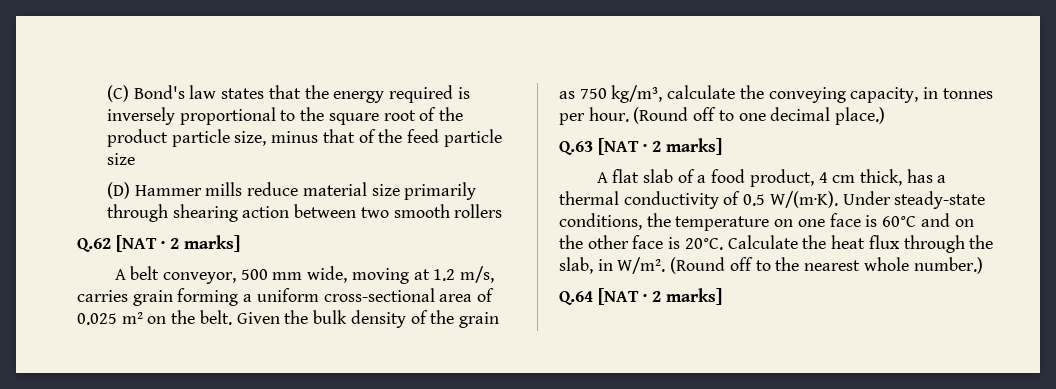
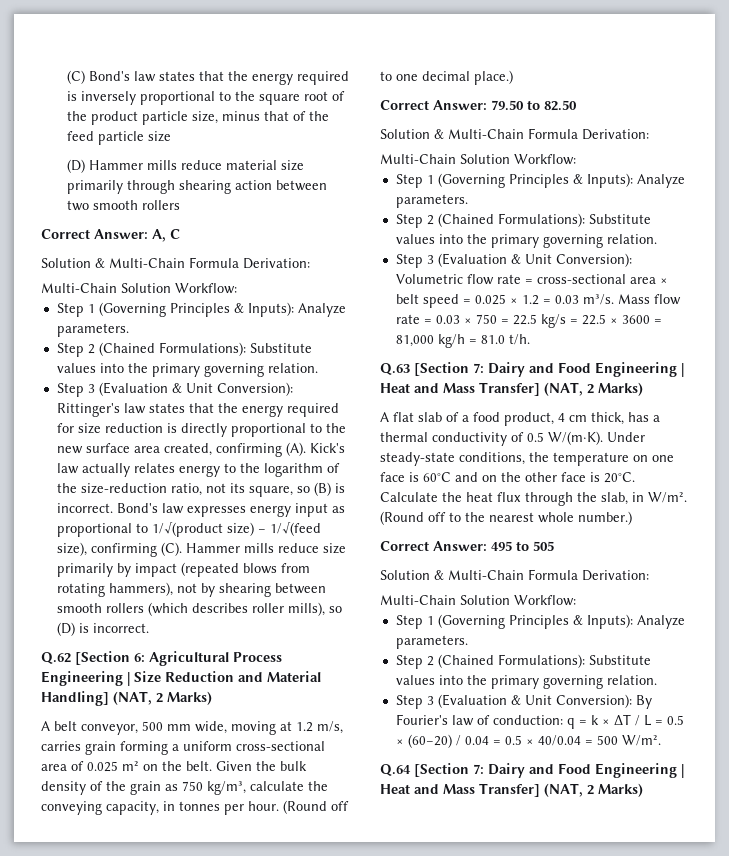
- Q.62 [NAT · 2 marks]
+ Correct Answer: A, C
+ Solution & Multi-Chain Formula Derivation:
+ Multi-Chain Solution Workflow:
+ Step 1 (Governing Principles & Inputs): Analyze parameters.
+ Step 2 (Chained Formulations): Substitute values into the primary governing relation.
+ Step 3 (Evaluation & Unit Conversion): Rittinger's law states that the energy required for size reduction is directly proportional to the new surface area created, confirming (A). Kick's law actually relates energy to the logarithm of the size-reduction ratio, not its square, so (B) is incorrect. Bond's law expresses energy input as proportional to 1/√(product size) − 1/√(feed size), confirming (C). Hammer mills reduce size primarily by impact (repeated blows from rotating hammers), not by shearing between smooth rollers (which describes roller mills), so (D) is incorrect.
+ Q.62 [Section 6: Agricultural Process Engineering | Size Reduction and Material Handling] (NAT, 2 Marks)
- Q.63 [NAT · 2 marks]
+ Correct Answer: 79.50 to 82.50
+ Solution & Multi-Chain Formula Derivation:
+ Multi-Chain Solution Workflow:
+ Step 1 (Governing Principles & Inputs): Analyze parameters.
+ Step 2 (Chained Formulations): Substitute values into the primary governing relation.
+ Step 3 (Evaluation & Unit Conversion): Volumetric flow rate = cross-sectional area × belt speed = 0.025 × 1.2 = 0.03 m³/s. Mass flow rate = 0.03 × 750 = 22.5 kg/s = 22.5 × 3600 = 81,000 kg/h = 81.0 t/h.
+ Q.63 [Section 7: Dairy and Food Engineering | Heat and Mass Transfer] (NAT, 2 Marks)
- Q.64 [NAT · 2 marks]
+ Correct Answer: 495 to 505
+ Solution & Multi-Chain Formula Derivation:
+ Multi-Chain Solution Workflow:
+ Step 1 (Governing Principles & Inputs): Analyze parameters.
+ Step 2 (Chained Formulations): Substitute values into the primary governing relation.
+ Step 3 (Evaluation & Unit Conversion): By Fourier's law of conduction: q = k × ΔT / L = 0.5 × (60−20) / 0.04 = 0.5 × 40/0.04 = 500 W/m².
+ Q.64 [Section 7: Dairy and Food Engineering | Heat and Mass Transfer] (NAT, 2 Marks)

